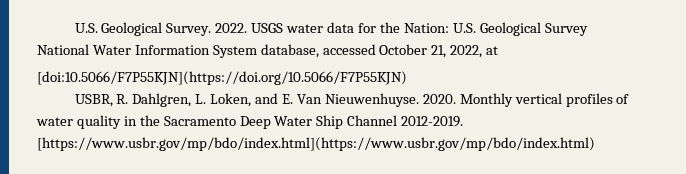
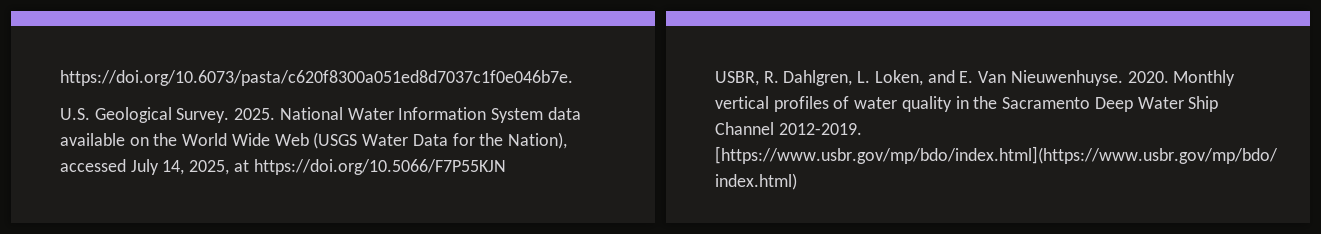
+ https://doi.org/10.6073/pasta/c620f8300a051ed8d7037c1f0e046b7e.
- 2022. USGS water data for the Nation: U.S. Geological Survey National Water Information System database, accessed October 21, 2022, at
- [doi:10.5066/F7P55KJN](https://doi.org/10.5066/F7P55KJN)
+ 2025. National Water Information System data available on the World Wide Web (USGS Water Data for the Nation), accessed July 14, 2025, at https://doi.org/10.5066/F7P55KJN

